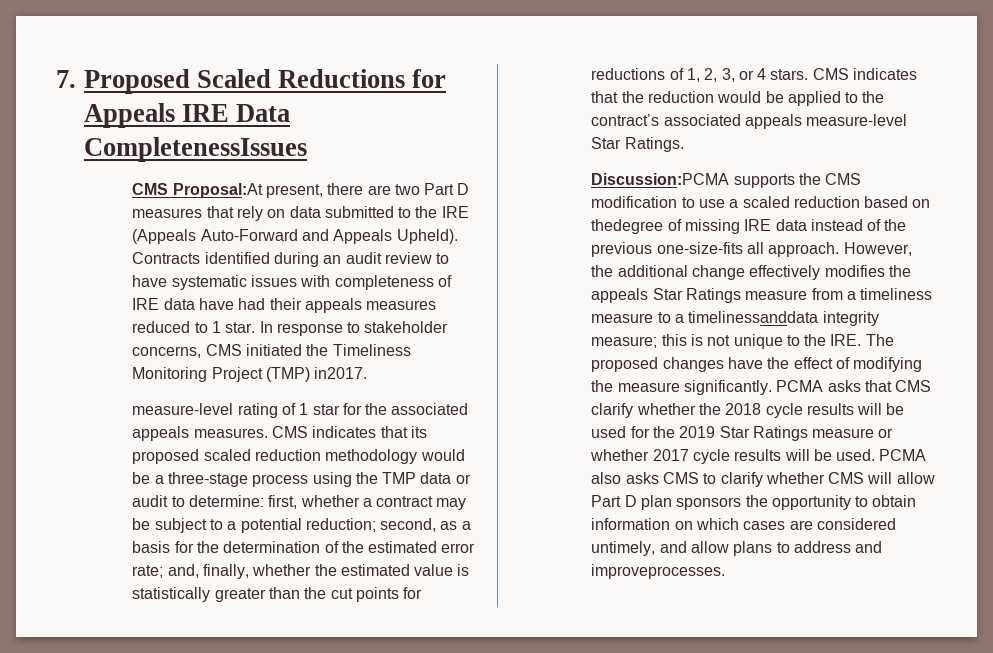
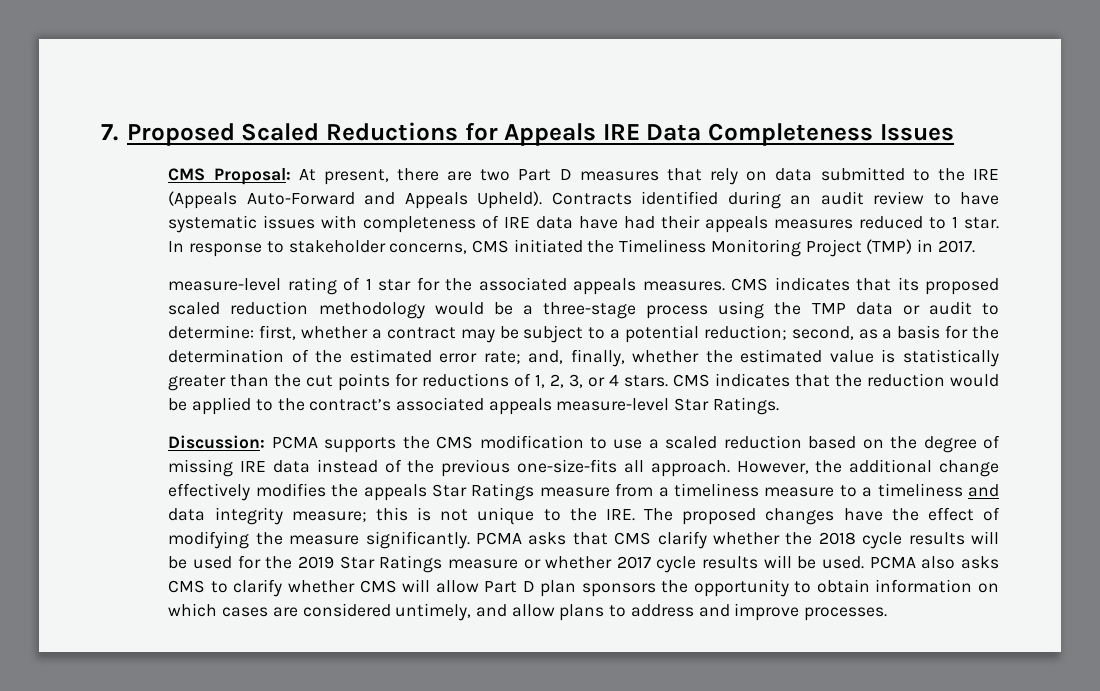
- 7. Proposed Scaled Reductions for Appeals IRE Data CompletenessIssues
- CMS Proposal:At present, there are two Part D measures that rely on data submitted to the IRE (Appeals Auto-Forward and Appeals Upheld).
+ 7. Proposed Scaled Reductions for Appeals IRE Data Completeness Issues
+ CMS Proposal: At present, there are two Part D measures that rely on data submitted to the IRE (Appeals Auto-Forward and Appeals Upheld).
- In response to stakeholder concerns, CMS initiated the Timeliness Monitoring Project (TMP) in2017.
+ In response to stakeholder concerns, CMS initiated the Timeliness Monitoring Project (TMP) in 2017.
- Discussion:PCMA supports the CMS modification to use a scaled reduction based on thedegree of missing IRE data instead of the previous one-size-fits all approach.
+ Discussion: PCMA supports the CMS modification to use a scaled reduction based on the degree of missing IRE data instead of the previous one-size-fits all approach.
- However, the additional change effectively modifies the appeals Star Ratings measure from a timeliness measure to a timelinessanddata integrity measure; this is not unique to the IRE. The proposed changes have the effect of modifying the measure significantly.
+ However, the additional change effectively modifies the appeals Star Ratings measure from a timeliness measure to a timeliness and data integrity measure; this is not unique to the IRE. The proposed changes have the effect of modifying the measure significantly.
- PCMA also asks CMS to clarify whether CMS will allow Part D plan sponsors the opportunity to obtain information on which cases are considered untimely, and allow plans to address and improveprocesses.
+ PCMA also asks CMS to clarify whether CMS will allow Part D plan sponsors the opportunity to obtain information on which cases are considered untimely, and allow plans to address and improve processes.

